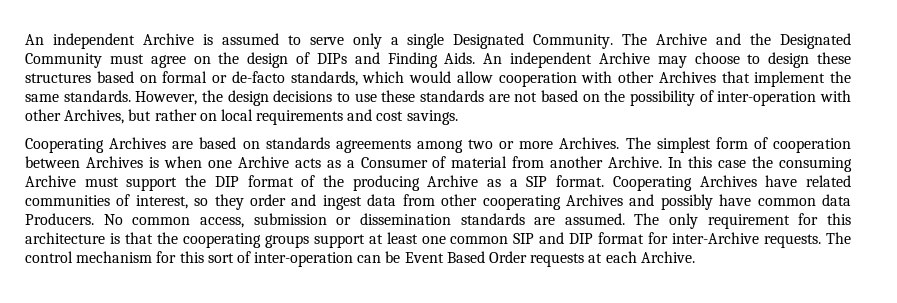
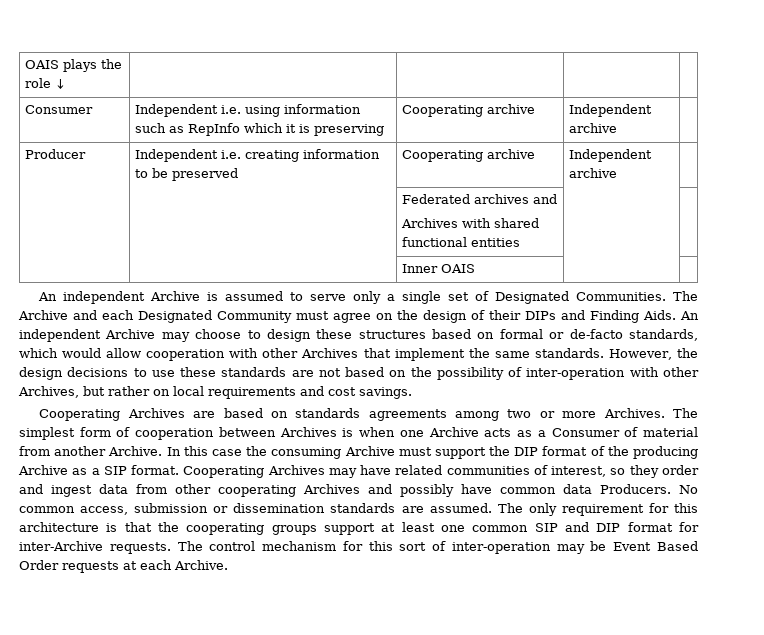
+ OAIS plays the role ↓ | | | |
+ Consumer | Independent i.e. using information such as RepInfo which it is preserving | Cooperating archive | Independent archive |
+ Producer | Independent i.e. creating information to be preserved | Cooperating archive | Independent archive |
+ | | Federated archives and
+ Archives with shared functional entities | |
+ | | Inner OAIS | |
- An independent Archive is assumed to serve only a single Designated Community.
+ An independent Archive is assumed to serve only a single set of Designated Communities.
- The Archive and the Designated Community must agree on the design of DIPs and Finding Aids.
+ The Archive and each Designated Community must agree on the design of their DIPs and Finding Aids.
- Cooperating Archives have related communities of interest, so they order and ingest data from other cooperating Archives and possibly have common data Producers.
+ Cooperating Archives may have related communities of interest, so they order and ingest data from other cooperating Archives and possibly have common data Producers.
- The control mechanism for this sort of inter-operation can be Event Based Order requests at each Archive.
+ The control mechanism for this sort of inter-operation may be Event Based Order requests at each Archive.

